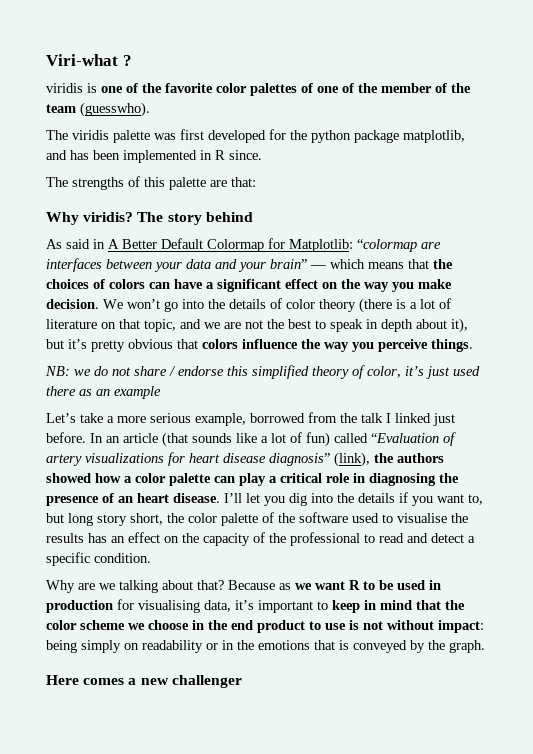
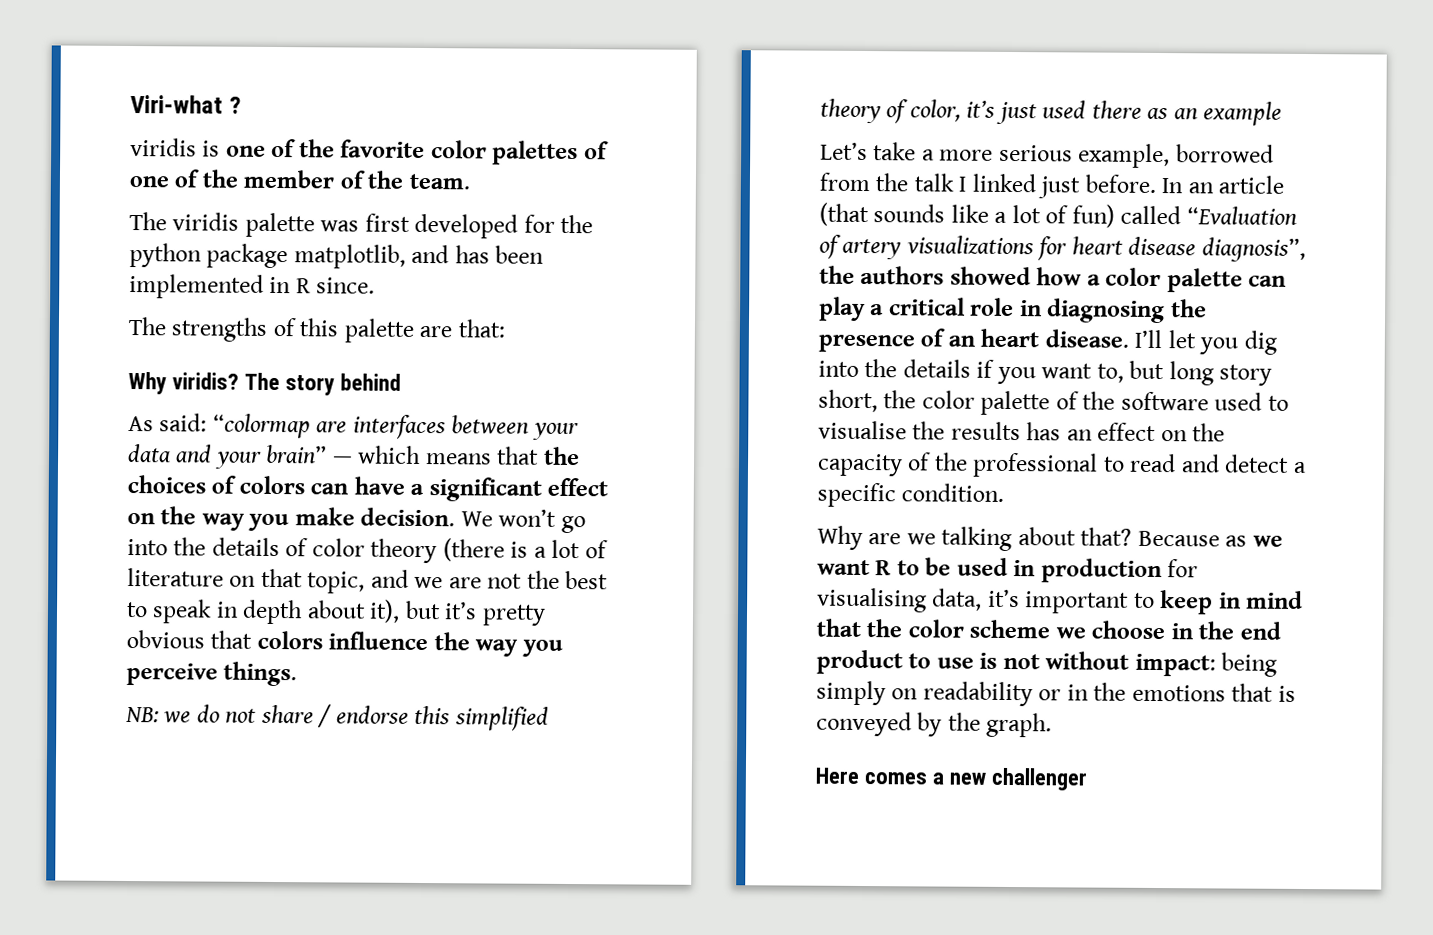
- viridis is one of the favorite color palettes of one of the member of the team (guesswho).
+ viridis is one of the favorite color palettes of one of the member of the team.
- As said in A Better Default Colormap for Matplotlib: “colormap are interfaces between your data and your brain” — which means that the choices of colors can have a significant effect on the way you make decision.
+ As said: “colormap are interfaces between your data and your brain” — which means that the choices of colors can have a significant effect on the way you make decision.
- In an article (that sounds like a lot of fun) called “Evaluation of artery visualizations for heart disease diagnosis” (link), the authors showed how a color palette can play a critical role in diagnosing the presence of an heart disease.
+ In an article (that sounds like a lot of fun) called “Evaluation of artery visualizations for heart disease diagnosis”, the authors showed how a color palette can play a critical role in diagnosing the presence of an heart disease.

